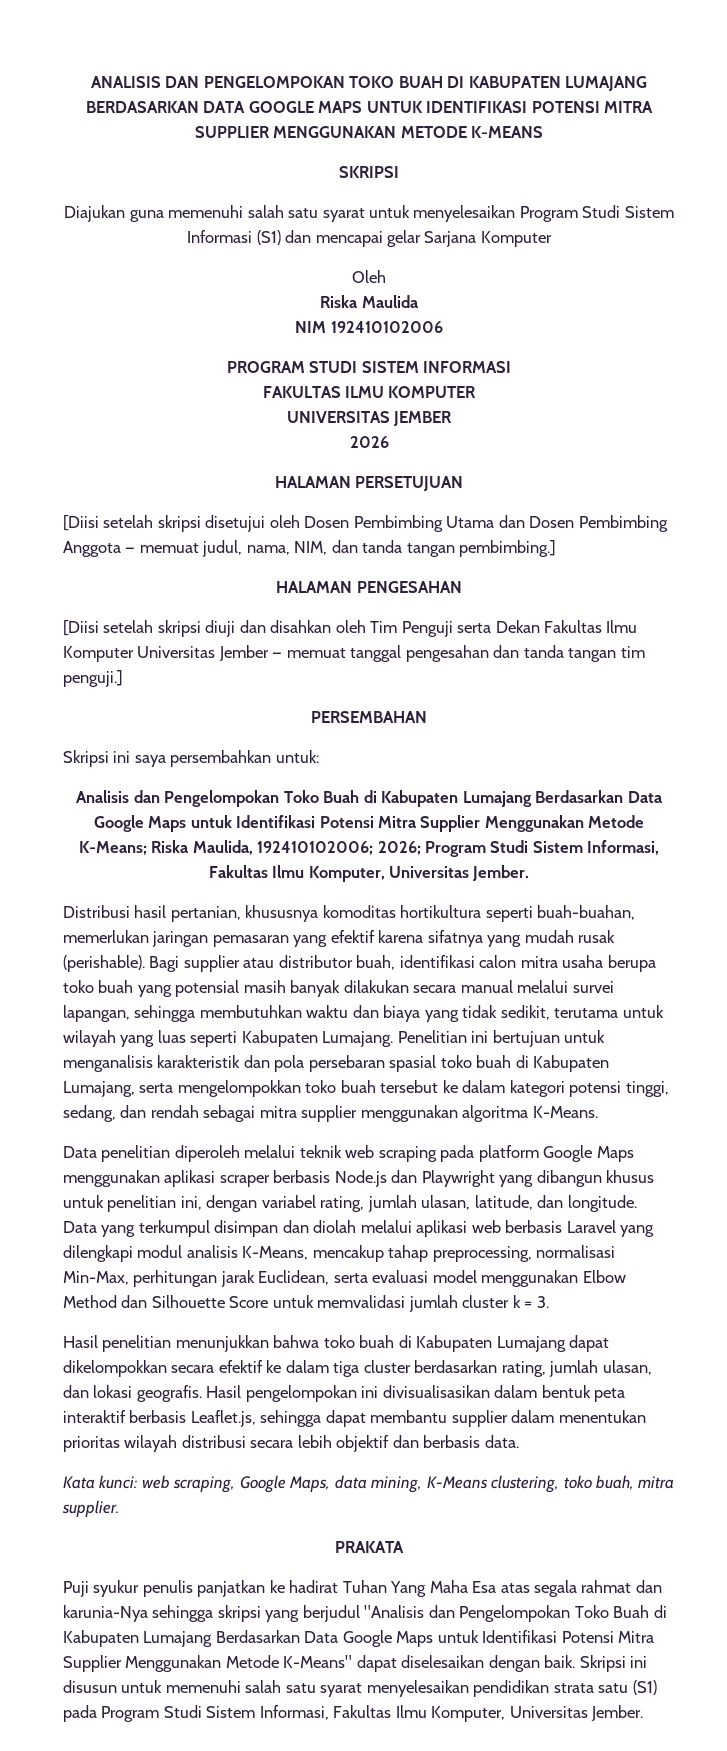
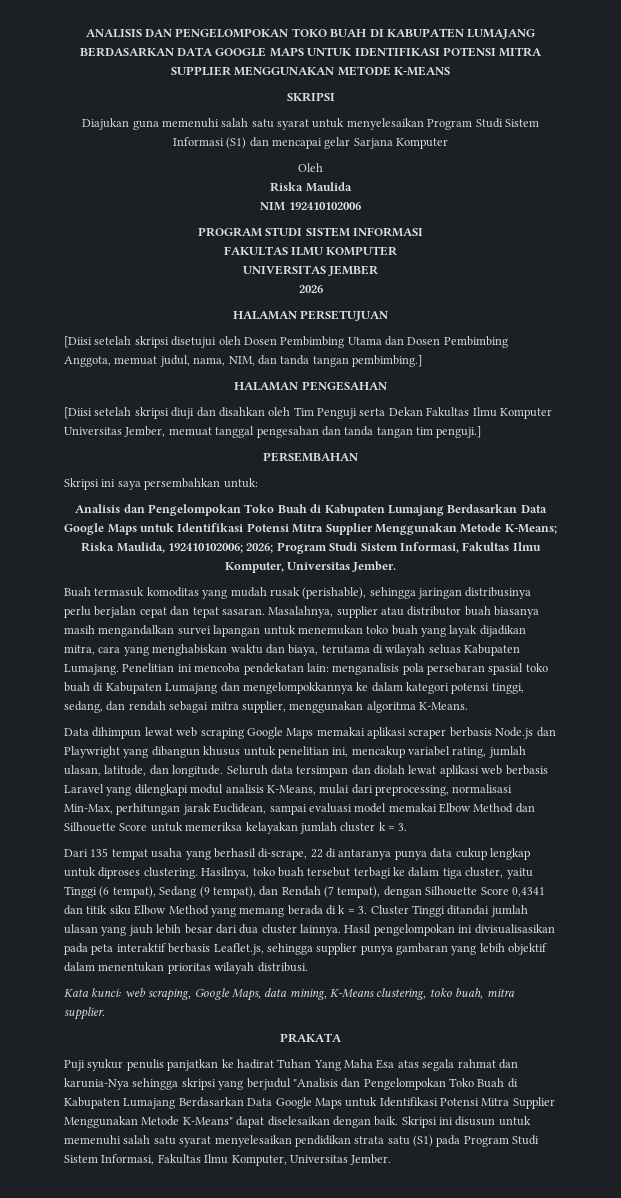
- [Diisi setelah skripsi disetujui oleh Dosen Pembimbing Utama dan Dosen Pembimbing Anggota — memuat judul, nama, NIM, dan tanda tangan pembimbing.]
+ [Diisi setelah skripsi disetujui oleh Dosen Pembimbing Utama dan Dosen Pembimbing Anggota, memuat judul, nama, NIM, dan tanda tangan pembimbing.]
- [Diisi setelah skripsi diuji dan disahkan oleh Tim Penguji serta Dekan Fakultas Ilmu Komputer Universitas Jember — memuat tanggal pengesahan dan tanda tangan tim penguji.]
+ [Diisi setelah skripsi diuji dan disahkan oleh Tim Penguji serta Dekan Fakultas Ilmu Komputer Universitas Jember, memuat tanggal pengesahan dan tanda tangan tim penguji.]
- Distribusi hasil pertanian, khususnya komoditas hortikultura seperti buah-buahan, memerlukan jaringan pemasaran yang efektif karena sifatnya yang mudah rusak (perishable). Bagi supplier atau distributor buah, identifikasi calon mitra usaha berupa toko buah yang potensial masih banyak dilakukan secara manual melalui survei lapangan, sehingga membutuhkan waktu dan biaya yang tidak sedikit, terutama untuk wilayah yang luas seperti Kabupaten Lumajang. Penelitian ini bertujuan untuk menganalisis karakteristik dan pola persebaran spasial toko buah di Kabupaten Lumajang, serta mengelompokkan toko buah tersebut ke dalam kategori potensi tinggi, sedang, dan rendah sebagai mitra supplier menggunakan algoritma K-Means.
+ Buah termasuk komoditas yang mudah rusak (perishable), sehingga jaringan distribusinya perlu berjalan cepat dan tepat sasaran. Masalahnya, supplier atau distributor buah biasanya masih mengandalkan survei lapangan untuk menemukan toko buah yang layak dijadikan mitra, cara yang menghabiskan waktu dan biaya, terutama di wilayah seluas Kabupaten Lumajang. Penelitian ini mencoba pendekatan lain: menganalisis pola persebaran spasial toko buah di Kabupaten Lumajang dan mengelompokkannya ke dalam kategori potensi tinggi, sedang, dan rendah sebagai mitra supplier, menggunakan algoritma K-Means.
- Data penelitian diperoleh melalui teknik web scraping pada platform Google Maps menggunakan aplikasi scraper berbasis Node.js dan Playwright yang dibangun khusus untuk penelitian ini, dengan variabel rating, jumlah ulasan, latitude, dan longitude.
+ Data dihimpun lewat web scraping Google Maps memakai aplikasi scraper berbasis Node.js dan Playwright yang dibangun khusus untuk penelitian ini, mencakup variabel rating, jumlah ulasan, latitude, dan longitude.
- Data yang terkumpul disimpan dan diolah melalui aplikasi web berbasis Laravel yang dilengkapi modul analisis K-Means, mencakup tahap preprocessing, normalisasi Min-Max, perhitungan jarak Euclidean, serta evaluasi model menggunakan Elbow Method dan Silhouette Score untuk memvalidasi jumlah cluster k = 3.
+ Seluruh data tersimpan dan diolah lewat aplikasi web berbasis Laravel yang dilengkapi modul analisis K-Means, mulai dari preprocessing, normalisasi Min-Max, perhitungan jarak Euclidean, sampai evaluasi model memakai Elbow Method dan Silhouette Score untuk memeriksa kelayakan jumlah cluster k = 3.
- Hasil penelitian menunjukkan bahwa toko buah di Kabupaten Lumajang dapat dikelompokkan secara efektif ke dalam tiga cluster berdasarkan rating, jumlah ulasan, dan lokasi geografis.
+ Dari 135 tempat usaha yang berhasil di-scrape, 22 di antaranya punya data cukup lengkap untuk diproses clustering. Hasilnya, toko buah tersebut terbagi ke dalam tiga cluster, yaitu Tinggi (6 tempat), Sedang (9 tempat), dan Rendah (7 tempat), dengan Silhouette Score 0,4341 dan titik siku Elbow Method yang memang berada di k = 3. Cluster Tinggi ditandai jumlah ulasan yang jauh lebih besar dari dua cluster lainnya.
- Hasil pengelompokan ini divisualisasikan dalam bentuk peta interaktif berbasis Leaflet.js, sehingga dapat membantu supplier dalam menentukan prioritas wilayah distribusi secara lebih objektif dan berbasis data.
+ Hasil pengelompokan ini divisualisasikan pada peta interaktif berbasis Leaflet.js, sehingga supplier punya gambaran yang lebih objektif dalam menentukan prioritas wilayah distribusi.

